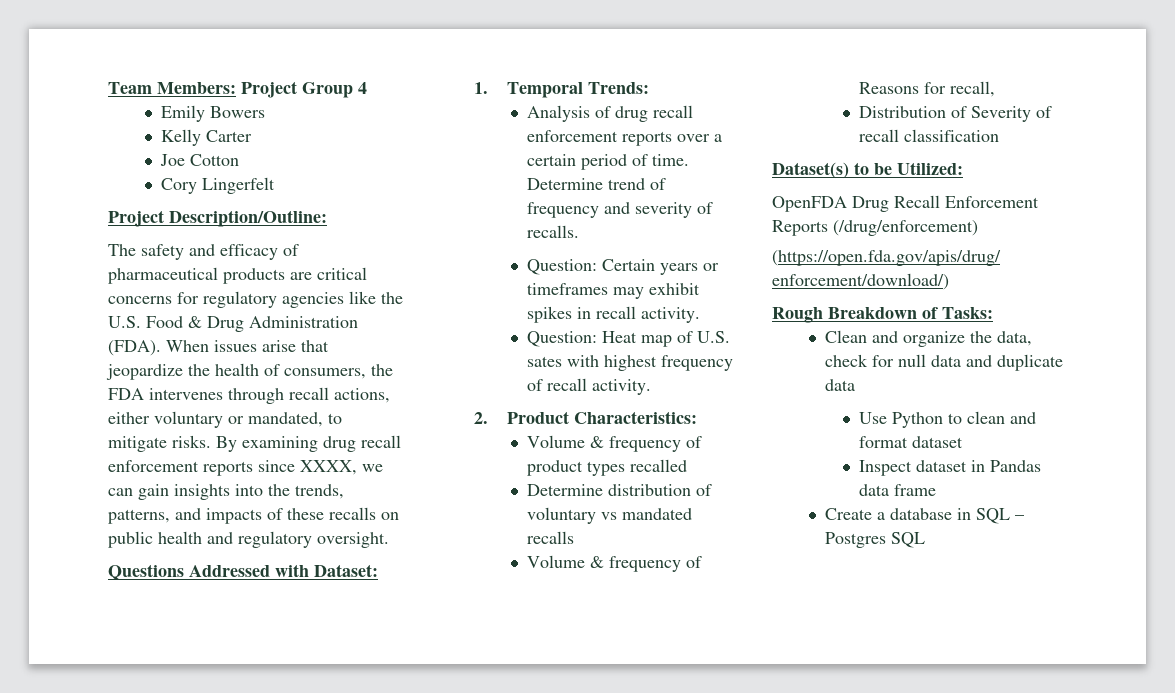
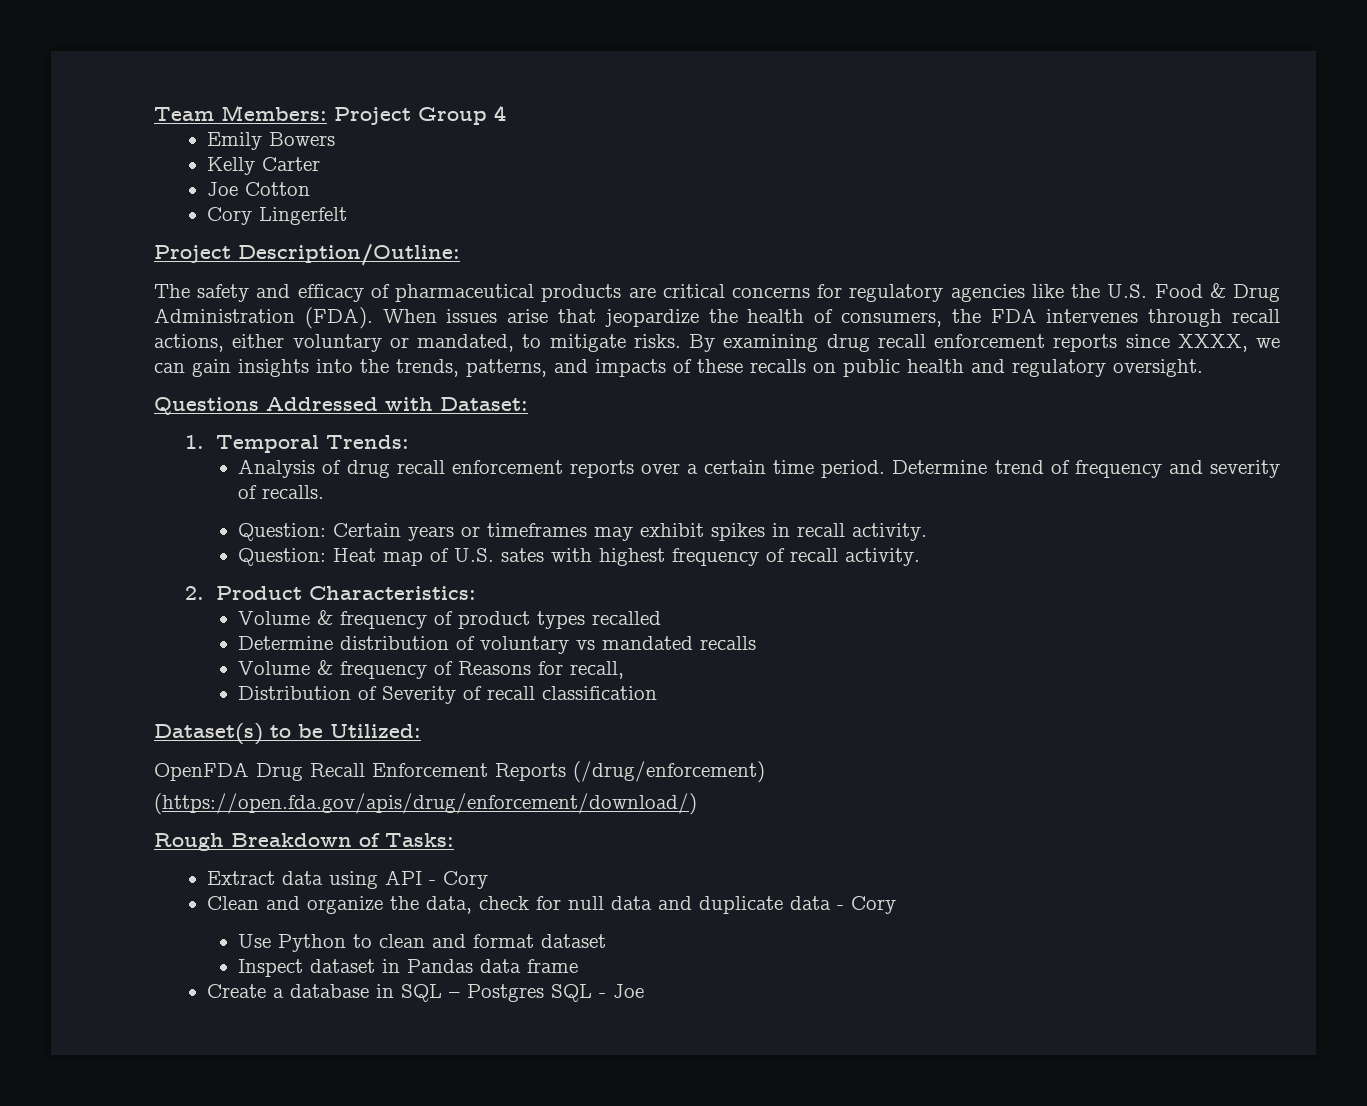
- Analysis of drug recall enforcement reports over a certain period of time.
+ Analysis of drug recall enforcement reports over a certain time period.
+ Extract data using API - Cory
- Clean and organize the data, check for null data and duplicate data
+ Clean and organize the data, check for null data and duplicate data - Cory
- Create a database in SQL – Postgres SQL
+ Create a database in SQL – Postgres SQL - Joe

